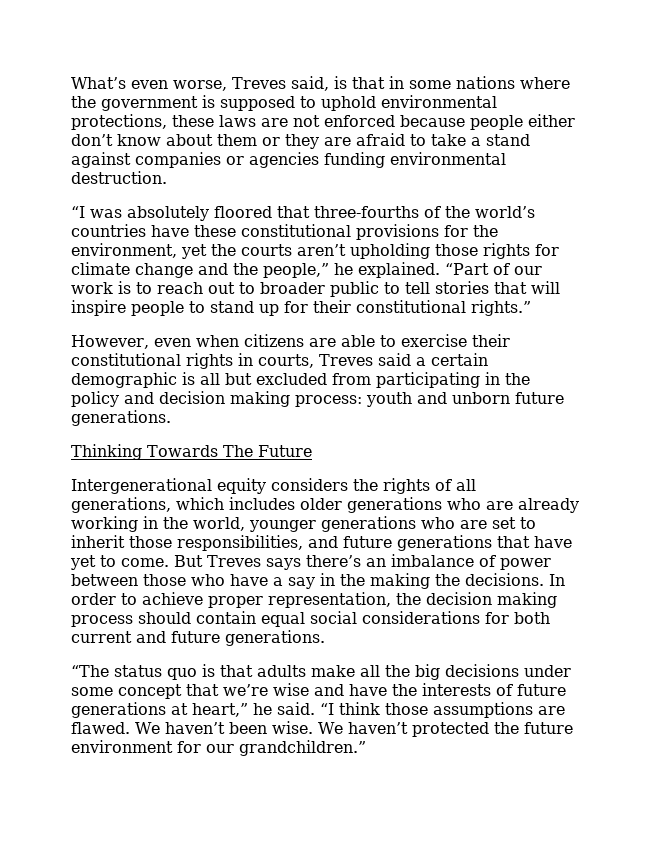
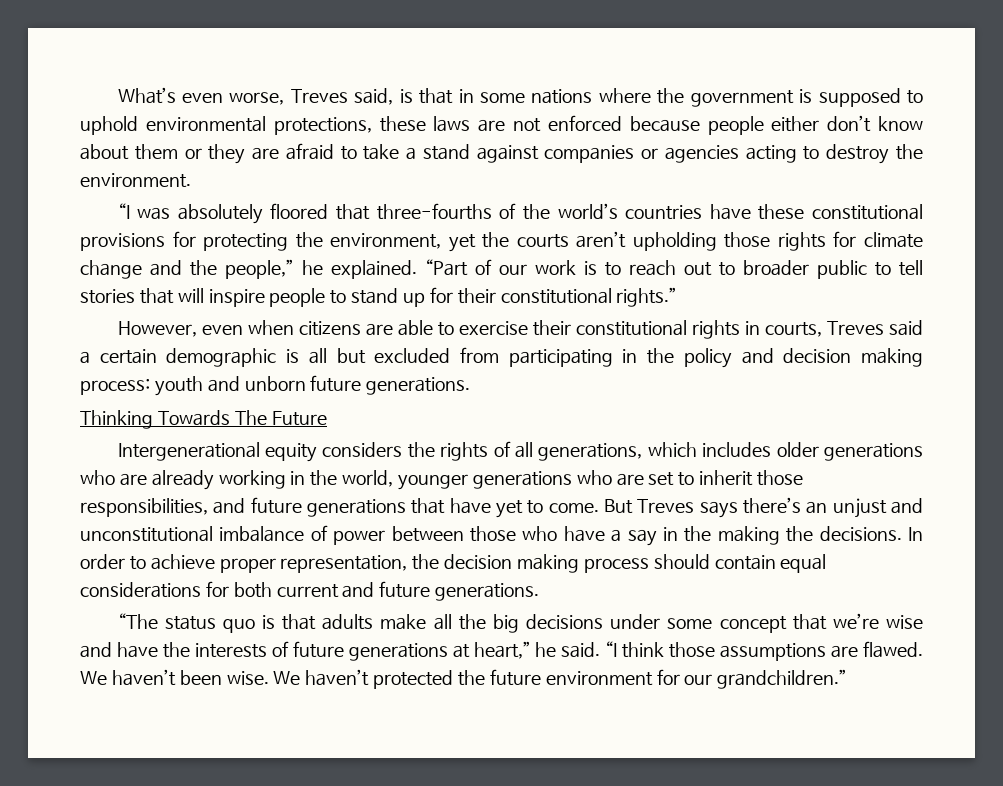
- What’s even worse, Treves said, is that in some nations where the government is supposed to uphold environmental protections, these laws are not enforced because people either don’t know about them or they are afraid to take a stand against companies or agencies funding environmental destruction.
+ What’s even worse, Treves said, is that in some nations where the government is supposed to uphold environmental protections, these laws are not enforced because people either don’t know about them or they are afraid to take a stand against companies or agencies acting to destroy the environment.
- “I was absolutely floored that three-fourths of the world’s countries have these constitutional provisions for the environment, yet the courts aren’t upholding those rights for climate change and the people,” he explained.
+ “I was absolutely floored that three-fourths of the world’s countries have these constitutional provisions for protecting the environment, yet the courts aren’t upholding those rights for climate change and the people,” he explained.
- But Treves says there’s an imbalance of power between those who have a say in the making the decisions.
+ But Treves says there’s an unjust and unconstitutional imbalance of power between those who have a say in the making the decisions.
- In order to achieve proper representation, the decision making process should contain equal social considerations for both current and future generations.
+ In order to achieve proper representation, the decision making process should contain equal considerations for both current and future generations.

